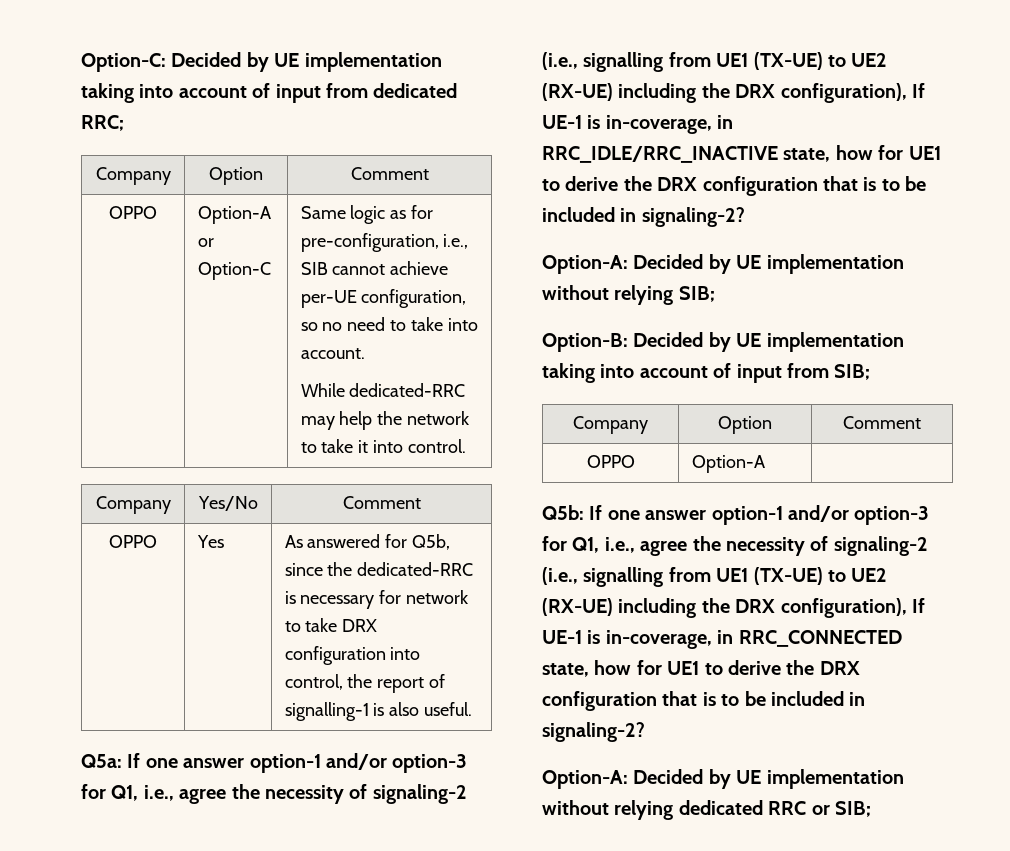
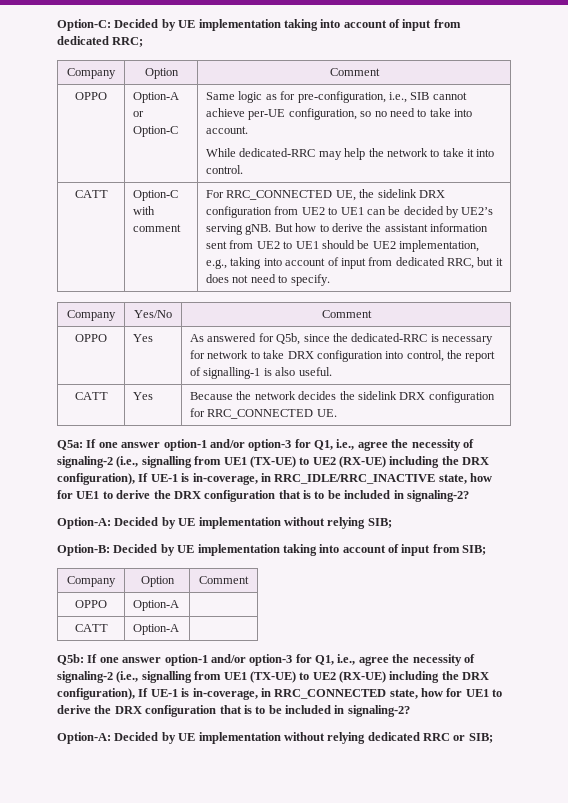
+ CATT | Option-C with comment | For RRC_CONNECTED UE, the sidelink DRX configuration from UE2 to UE1 can be decided by UE2’s serving gNB. But how to derive the assistant information sent from UE2 to UE1 should be UE2 implementation, e.g., taking into account of input from dedicated RRC, but it does not need to specify.
+ CATT | Yes | Because the network decides the sidelink DRX configuration for RRC_CONNECTED UE.
+ CATT | Option-A |

